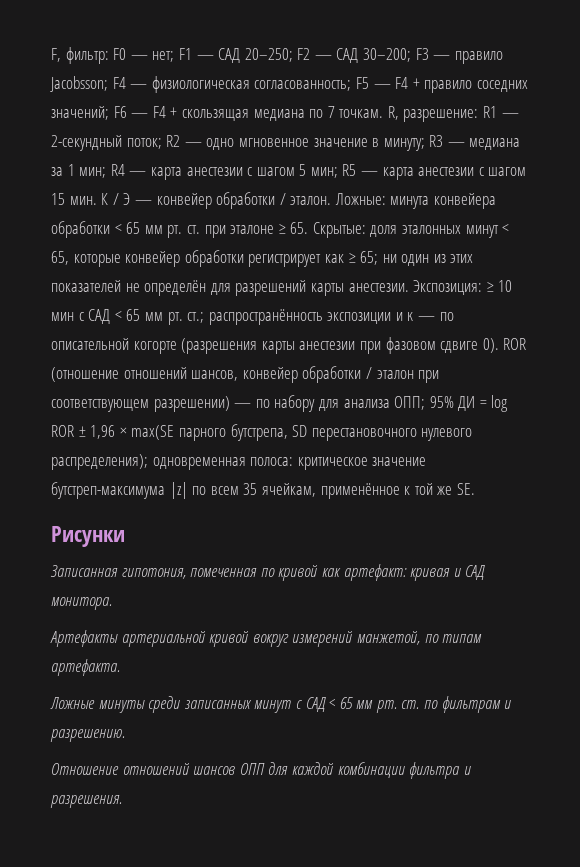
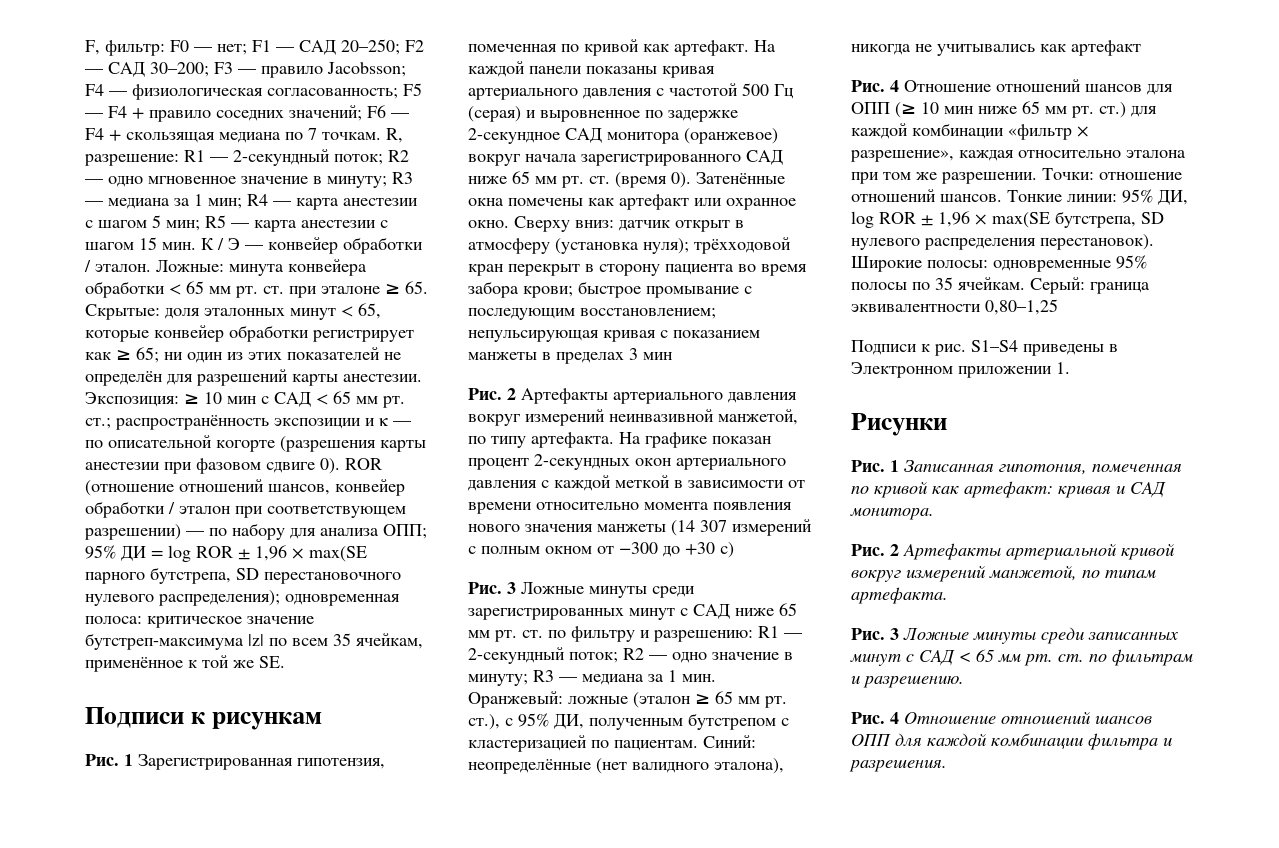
+ Подписи к рисункам
+ Рис. 1 Зарегистрированная гипотензия, помеченная по кривой как артефакт. На каждой панели показаны кривая артериального давления с частотой 500 Гц (серая) и выровненное по задержке 2-секундное САД монитора (оранжевое) вокруг начала зарегистрированного САД ниже 65 мм рт. ст. (время 0). Затенённые окна помечены как артефакт или охранное окно. Сверху вниз: датчик открыт в атмосферу (установка нуля); трёхходовой кран перекрыт в сторону пациента во время забора крови; быстрое промывание с последующим восстановлением; непульсирующая кривая с показанием манжеты в пределах 3 мин
+ Рис. 2 Артефакты артериального давления вокруг измерений неинвазивной манжетой, по типу артефакта. На графике показан процент 2-секундных окон артериального давления с каждой меткой в зависимости от времени относительно момента появления нового значения манжеты (14 307 измерений с полным окном от −300 до +30 с)
+ Рис. 3 Ложные минуты среди зарегистрированных минут с САД ниже 65 мм рт. ст. по фильтру и разрешению: R1 — 2-секундный поток; R2 — одно значение в минуту; R3 — медиана за 1 мин. Оранжевый: ложные (эталон ≥ 65 мм рт. ст.), с 95% ДИ, полученным бутстрепом с кластеризацией по пациентам. Синий: неопределённые (нет валидного эталона), никогда не учитывались как артефакт
+ Рис. 4 Отношение отношений шансов для ОПП (≥ 10 мин ниже 65 мм рт. ст.) для каждой комбинации «фильтр × разрешение», каждая относительно эталона при том же разрешении. Точки: отношение отношений шансов. Тонкие линии: 95% ДИ, log ROR ± 1,96 × max(SE бутстрепа, SD нулевого распределения перестановок). Широкие полосы: одновременные 95% полосы по 35 ячейкам. Серый: граница эквивалентности 0,80–1,25
+ Подписи к рис. S1–S4 приведены в Электронном приложении 1.
- Записанная гипотония, помеченная по кривой как артефакт: кривая и САД монитора.
+ Рис. 1 Записанная гипотония, помеченная по кривой как артефакт: кривая и САД монитора.
- Артефакты артериальной кривой вокруг измерений манжетой, по типам артефакта.
+ Рис. 2 Артефакты артериальной кривой вокруг измерений манжетой, по типам артефакта.
- Ложные минуты среди записанных минут с САД < 65 мм рт. ст. по фильтрам и разрешению.
+ Рис. 3 Ложные минуты среди записанных минут с САД < 65 мм рт. ст. по фильтрам и разрешению.
- Отношение отношений шансов ОПП для каждой комбинации фильтра и разрешения.
+ Рис. 4 Отношение отношений шансов ОПП для каждой комбинации фильтра и разрешения.

